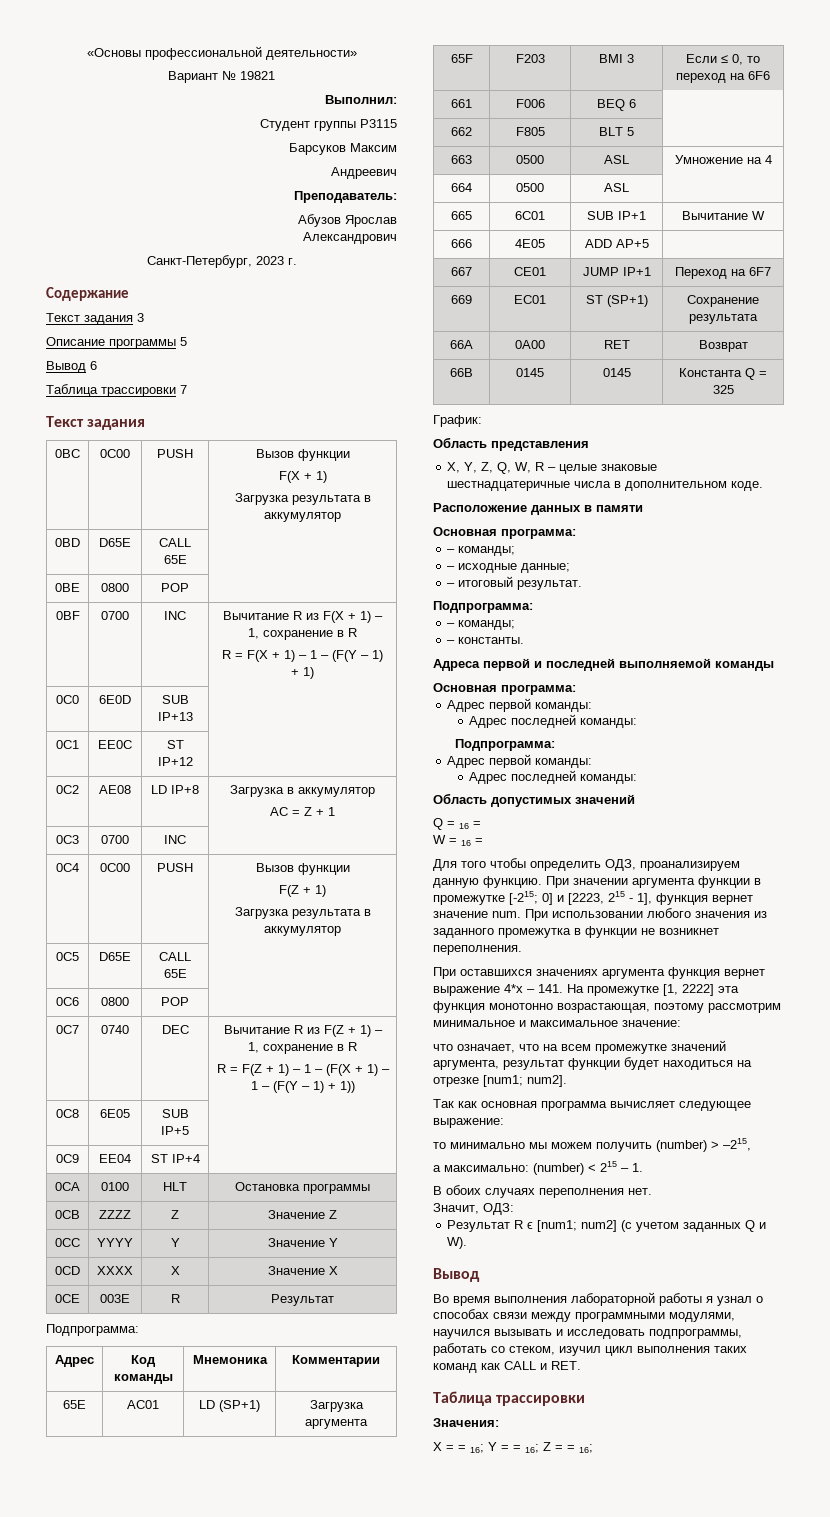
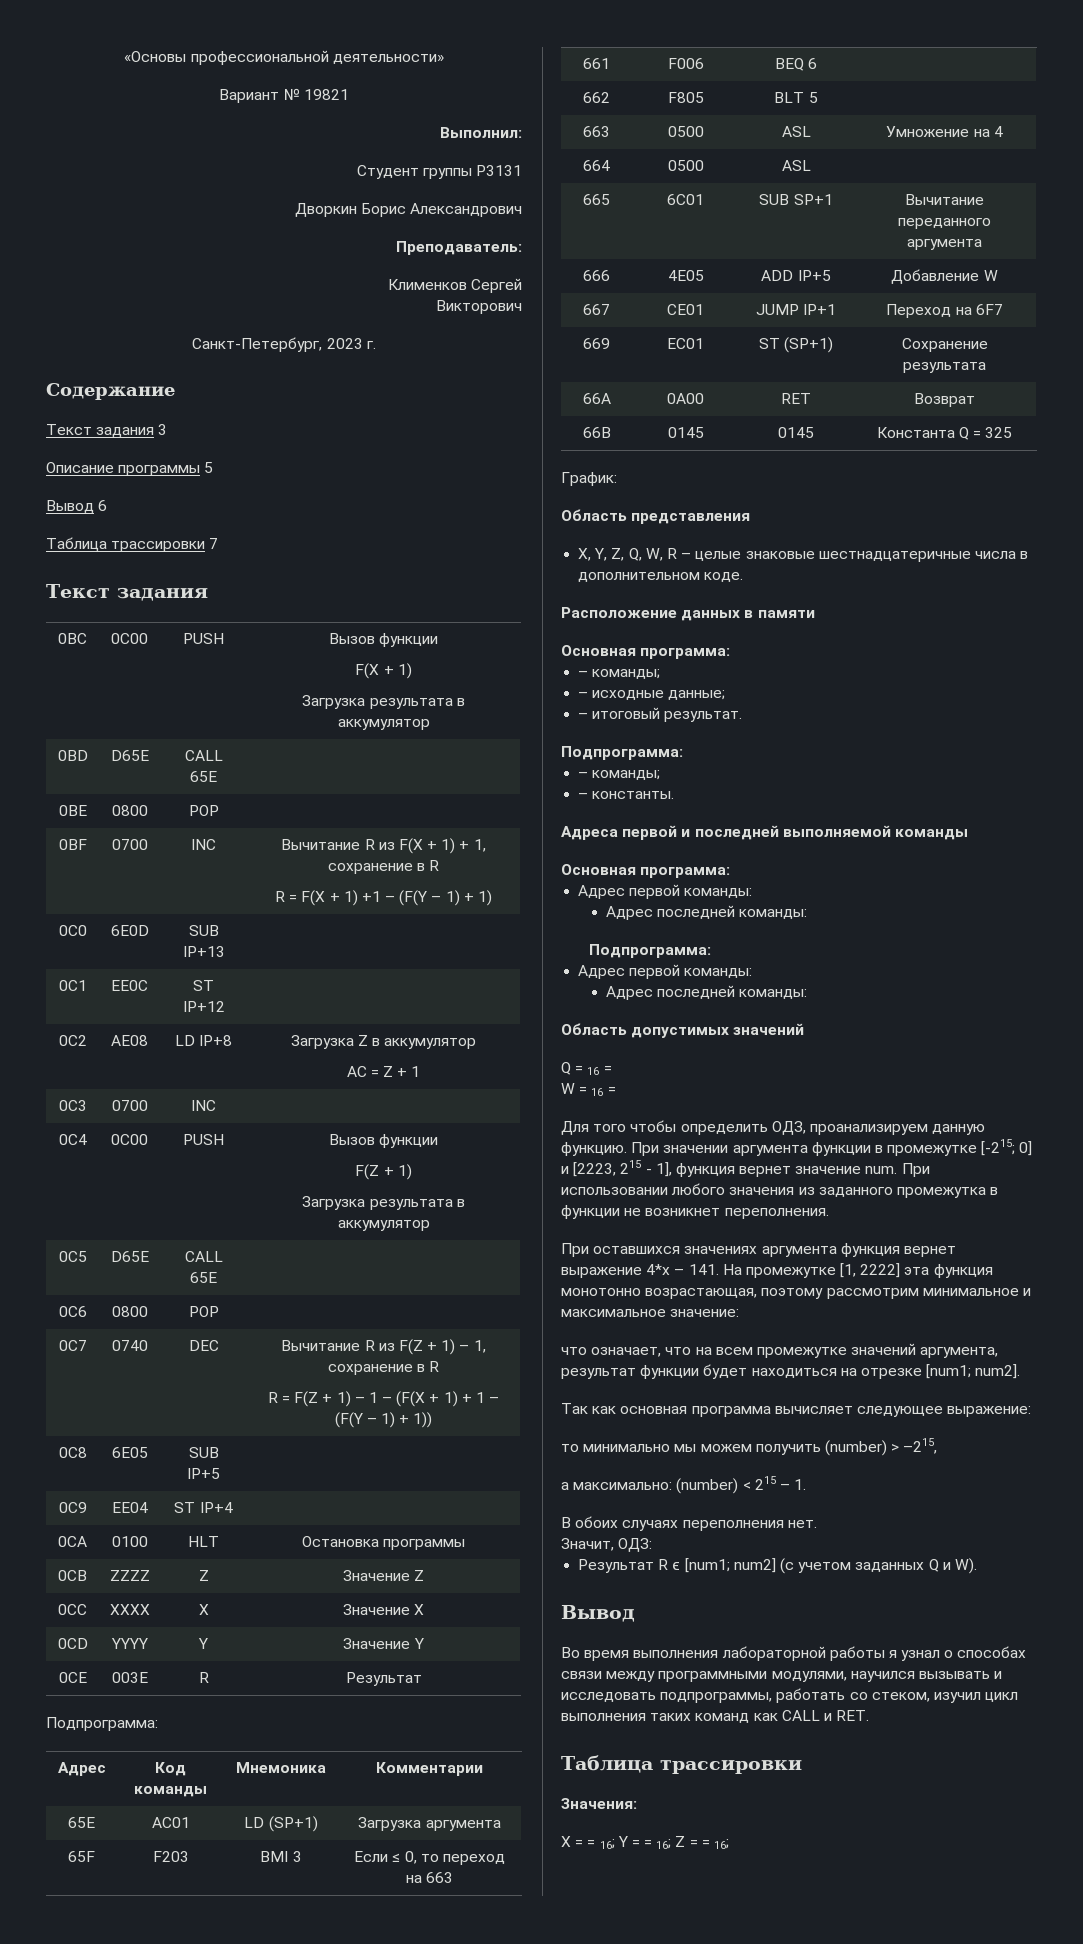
- Студент группы P3115
- Барсуков Максим
- Андреевич
+ Студент группы P3131
+ Дворкин Борис Александрович
  Преподаватель:
- Абузов Ярослав
- Александрович
+ Клименков Сергей
+ Викторович
- 0BF | 0700 | INC | Вычитание R из F(X + 1) – 1, сохранение в R
- R = F(X + 1) – 1 – (F(Y – 1) + 1)
+ 0BF | 0700 | INC | Вычитание R из F(X + 1) + 1, сохранение в R
+ R = F(X + 1) +1 – (F(Y – 1) + 1)
- 0C2 | AE08 | LD IP+8 | Загрузка в аккумулятор
+ 0C2 | AE08 | LD IP+8 | Загрузка Z в аккумулятор
  0C7 | 0740 | DEC | Вычитание R из F(Z + 1) – 1, сохранение в R
- R = F(Z + 1) – 1 – (F(X + 1) – 1 – (F(Y – 1) + 1))
+ R = F(Z + 1) – 1 – (F(X + 1) + 1 – (F(Y – 1) + 1))
- 0CC | YYYY | Y | Значение Y
+ 0CC | XXXX | X | Значение X
+ 0CD | YYYY | Y | Значение Y
- 0CD | XXXX | X | Значение X
- 65F | F203 | BMI 3 | Если ≤ 0, то переход на 6F6
+ 65F | F203 | BMI 3 | Если ≤ 0, то переход на 663
- 665 | 6C01 | SUB IP+1 | Вычитание W
+ 665 | 6C01 | SUB SP+1 | Вычитание переданного аргумента
- 666 | 4E05 | ADD AP+5 |
+ 666 | 4E05 | ADD IP+5 | Добавление W

